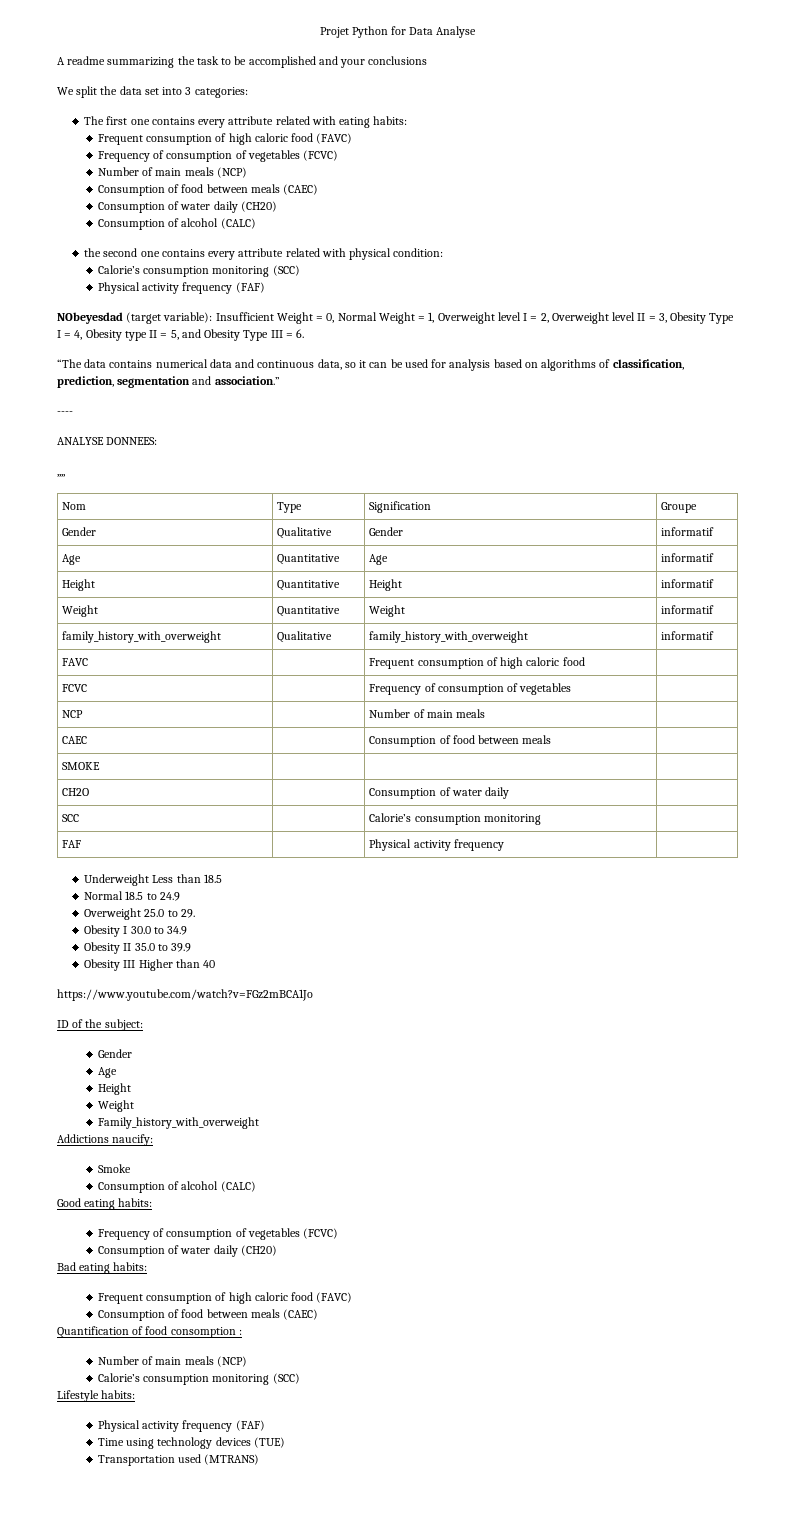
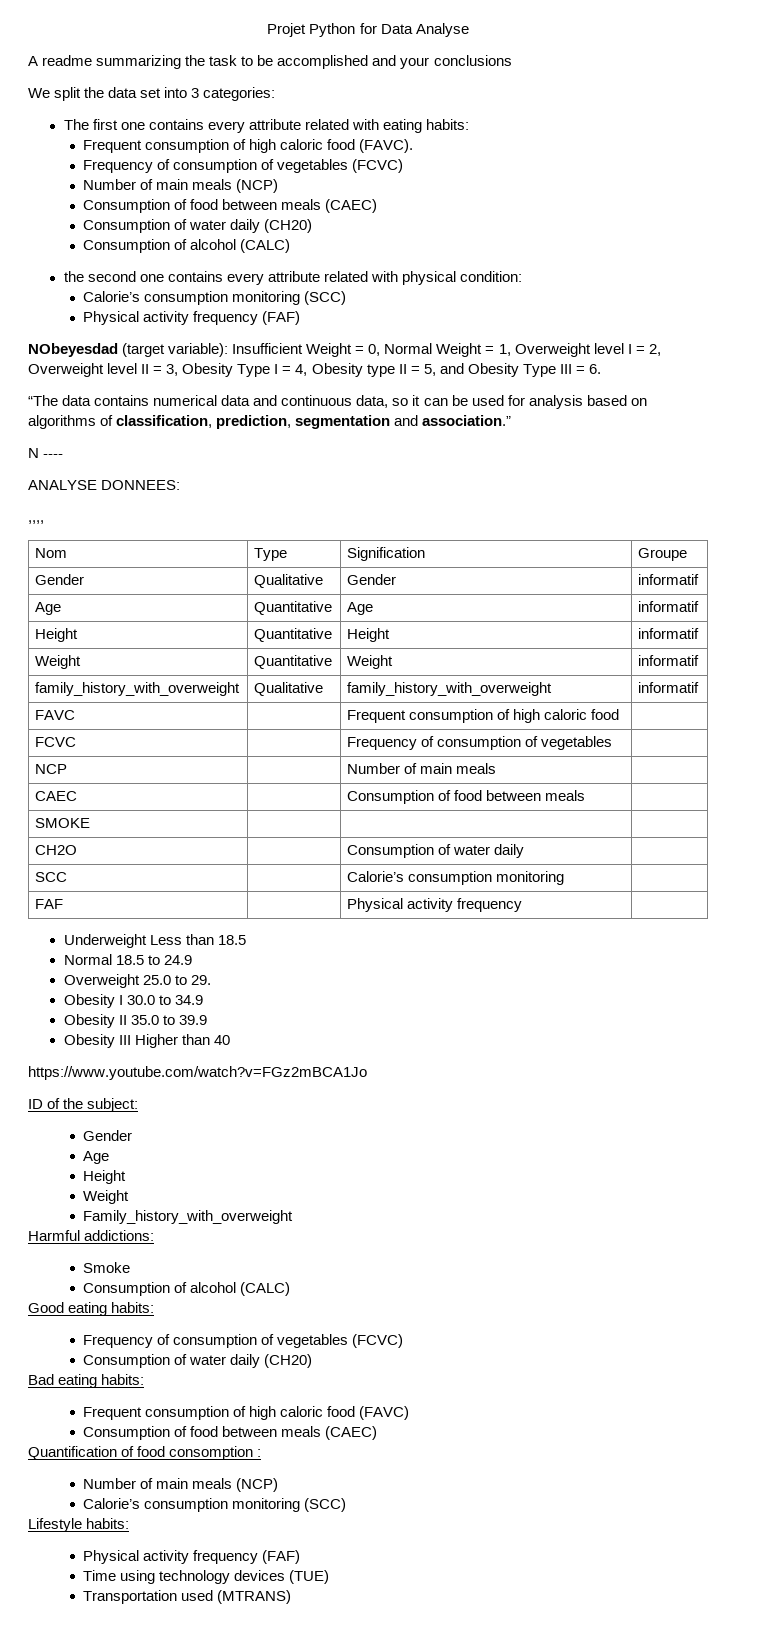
  The first one contains every attribute related with eating habits:
- Frequent consumption of high caloric food (FAVC)
+ Frequent consumption of high caloric food (FAVC).
- ----
+ N ----
- Addictions naucify:
+ Harmful addictions:

